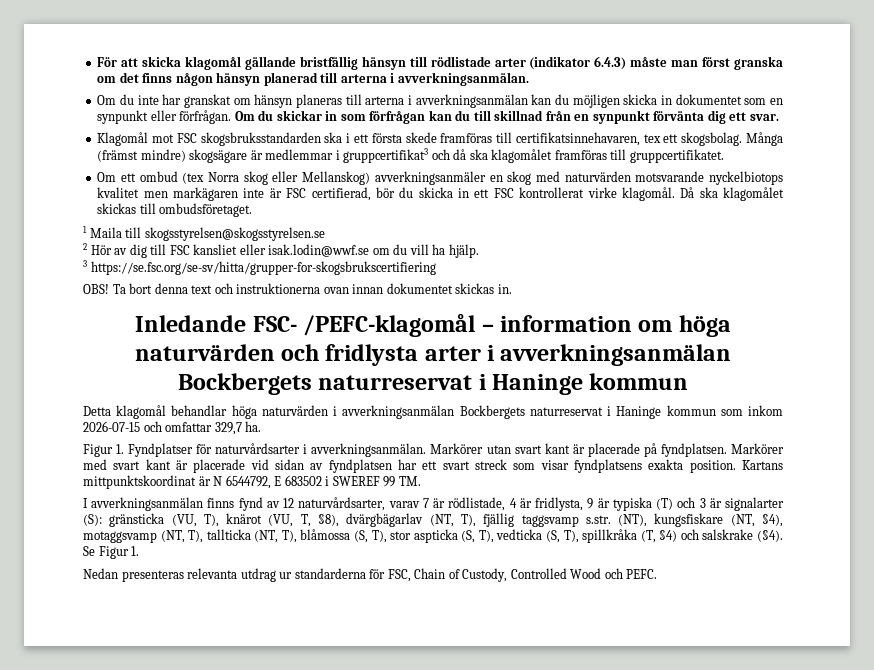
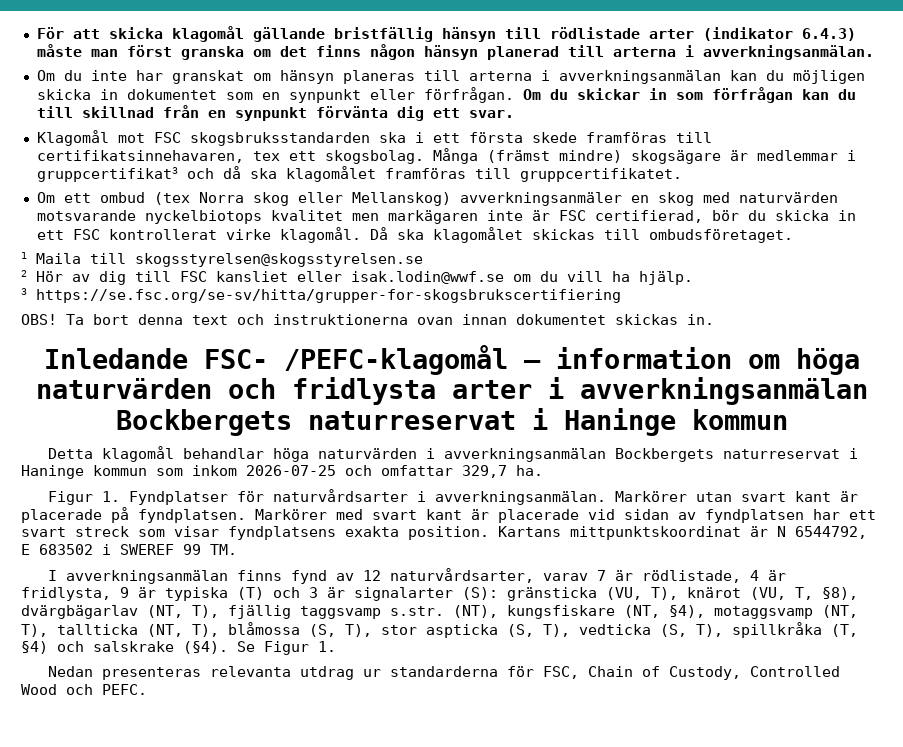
- Detta klagomål behandlar höga naturvärden i avverkningsanmälan Bockbergets naturreservat i Haninge kommun som inkom 2026-07-15 och omfattar 329,7 ha.
+ Detta klagomål behandlar höga naturvärden i avverkningsanmälan Bockbergets naturreservat i Haninge kommun som inkom 2026-07-25 och omfattar 329,7 ha.

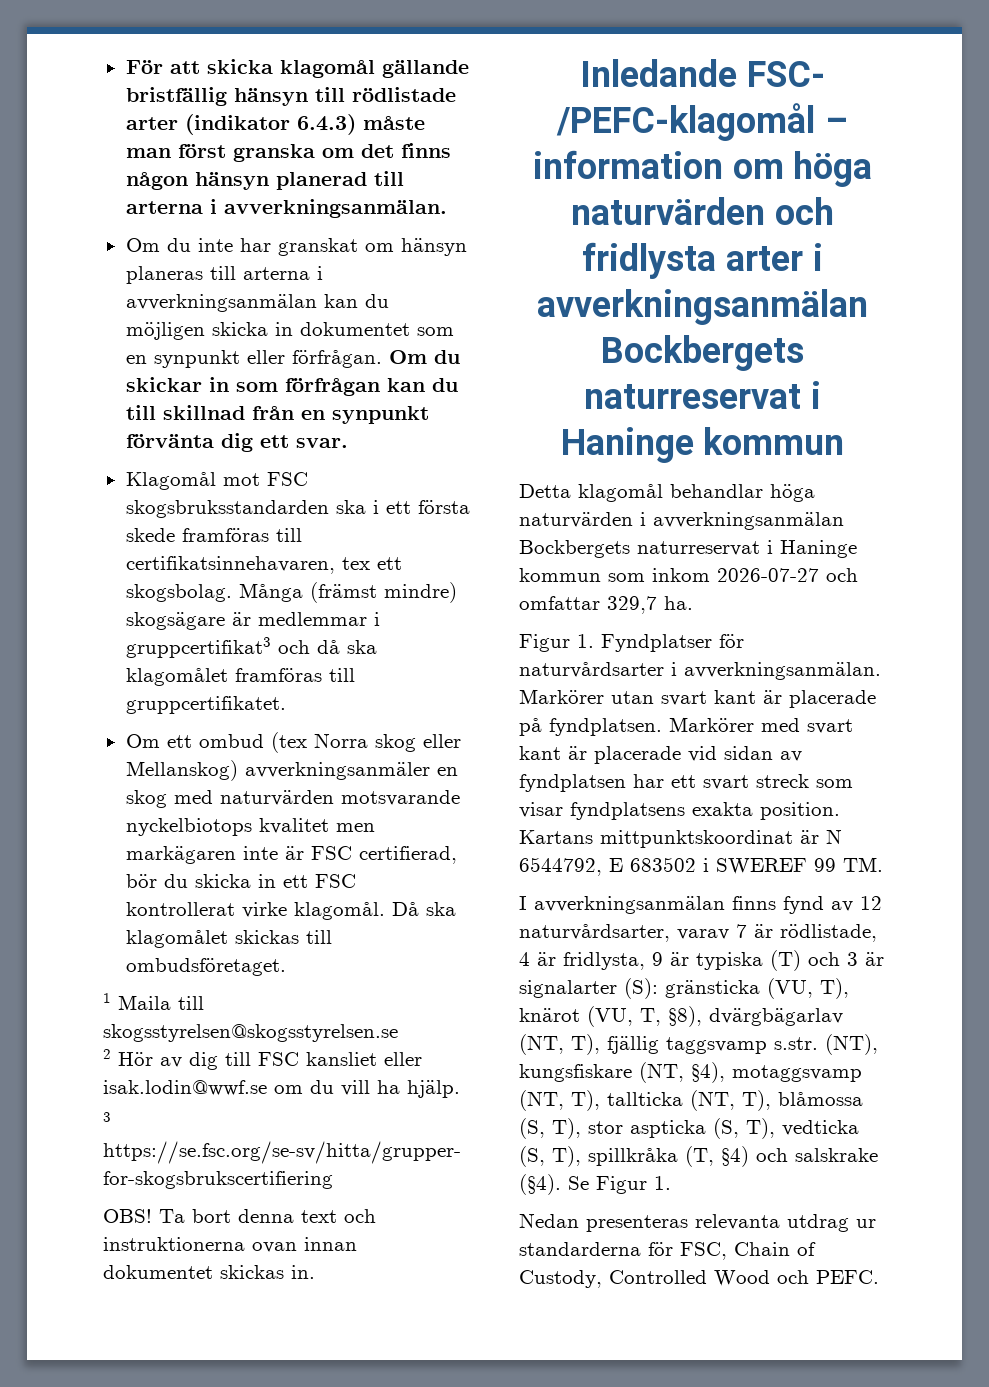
- Detta klagomål behandlar höga naturvärden i avverkningsanmälan Bockbergets naturreservat i Haninge kommun som inkom 2026-07-25 och omfattar 329,7 ha.
+ Detta klagomål behandlar höga naturvärden i avverkningsanmälan Bockbergets naturreservat i Haninge kommun som inkom 2026-07-27 och omfattar 329,7 ha.

